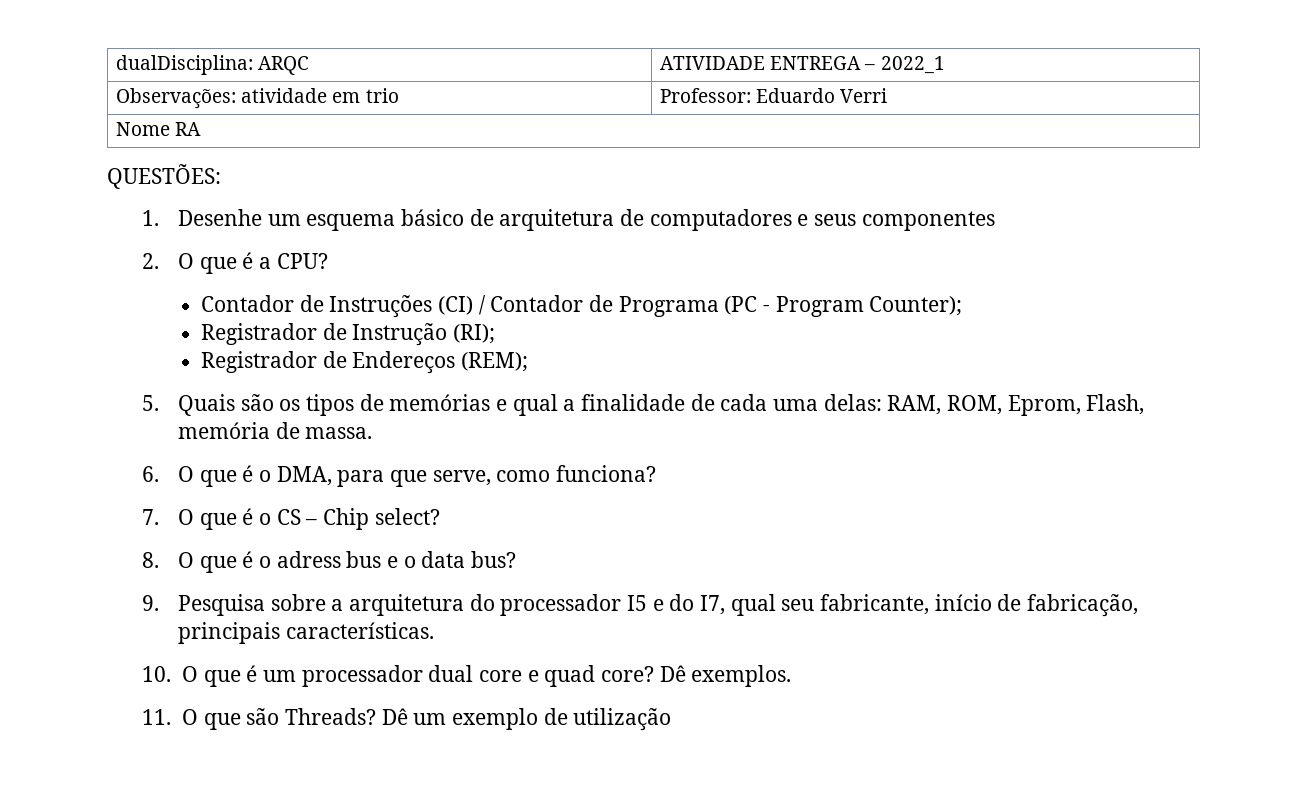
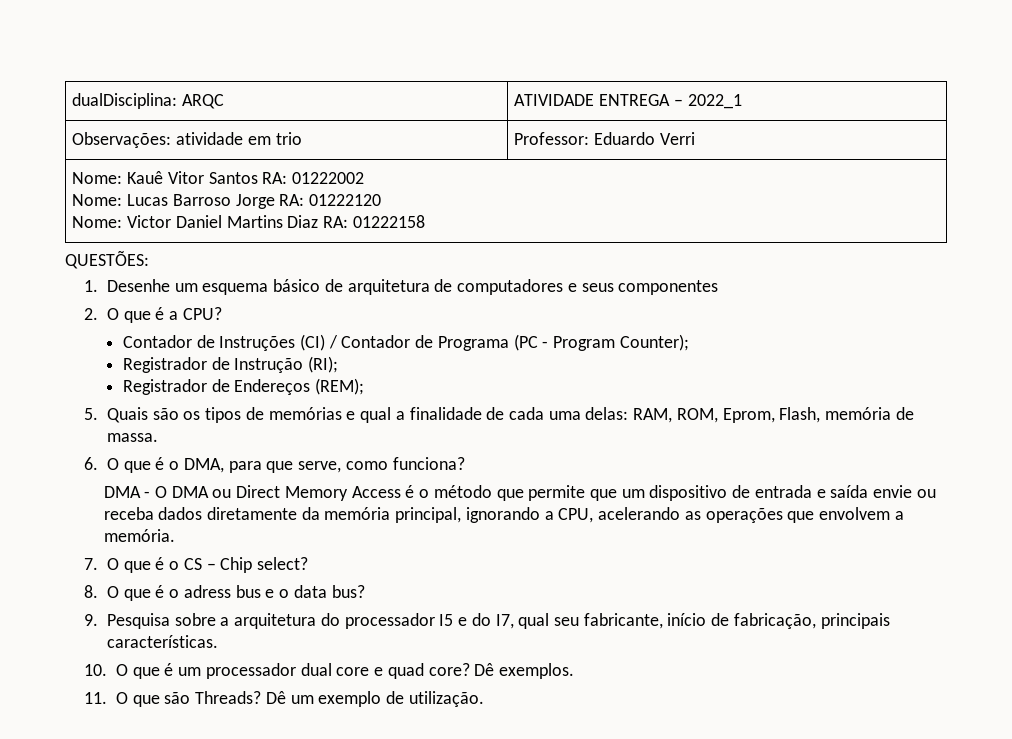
- Nome RA
+ Nome: Kauê Vitor Santos RA: 01222002
+ Nome: Lucas Barroso Jorge RA: 01222120
+ Nome: Victor Daniel Martins Diaz RA: 01222158
+ DMA - O DMA ou Direct Memory Access é o método que permite que um dispositivo de entrada e saída envie ou receba dados diretamente da memória principal, ignorando a CPU, acelerando as operações que envolvem a memória.
- Dê um exemplo de utilização
+ Dê um exemplo de utilização.

